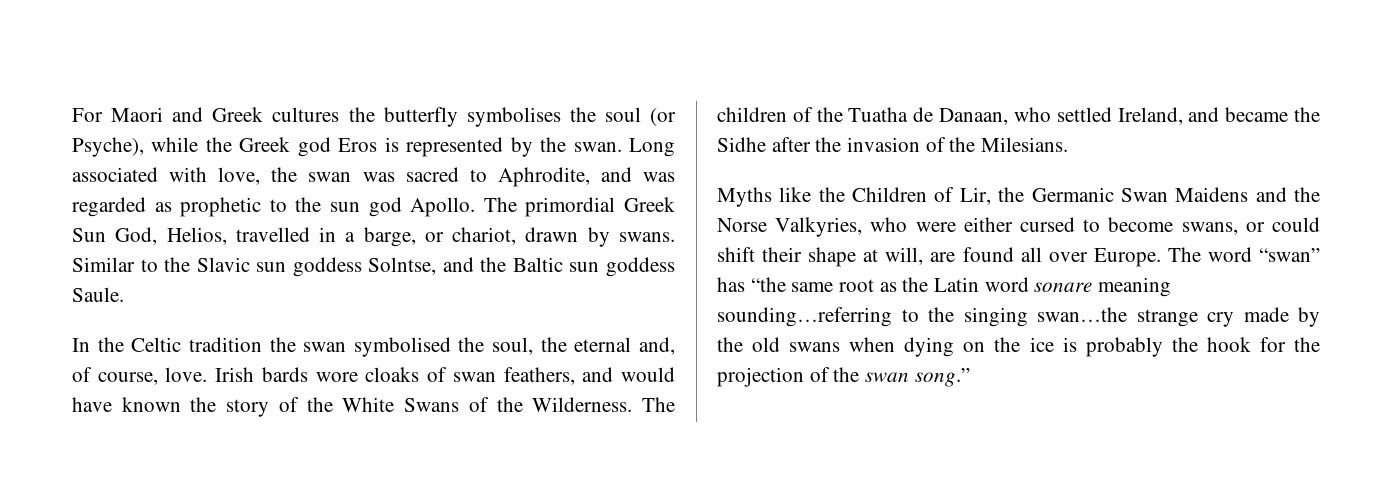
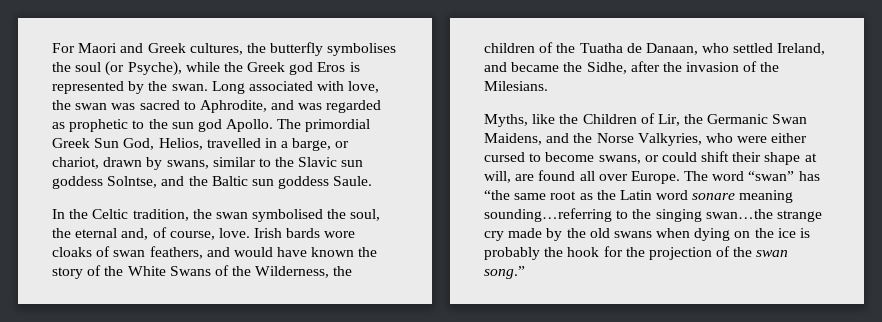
- For Maori and Greek cultures the butterfly symbolises the soul (or Psyche), while the Greek god Eros is represented by the swan.
+ For Maori and Greek cultures, the butterfly symbolises the soul (or Psyche), while the Greek god Eros is represented by the swan.
- The primordial Greek Sun God, Helios, travelled in a barge, or chariot, drawn by swans. Similar to the Slavic sun goddess Solntse, and the Baltic sun goddess Saule.
+ The primordial Greek Sun God, Helios, travelled in a barge, or chariot, drawn by swans, similar to the Slavic sun goddess Solntse, and the Baltic sun goddess Saule.
- In the Celtic tradition the swan symbolised the soul, the eternal and, of course, love.
+ In the Celtic tradition, the swan symbolised the soul, the eternal and, of course, love.
- Irish bards wore cloaks of swan feathers, and would have known the story of the White Swans of the Wilderness. The children of the Tuatha de Danaan, who settled Ireland, and became the Sidhe after the invasion of the Milesians.
+ Irish bards wore cloaks of swan feathers, and would have known the story of the White Swans of the Wilderness, the children of the Tuatha de Danaan, who settled Ireland, and became the Sidhe, after the invasion of the Milesians.
- Myths like the Children of Lir, the Germanic Swan Maidens and the Norse Valkyries, who were either cursed to become swans, or could shift their shape at will, are found all over Europe.
+ Myths, like the Children of Lir, the Germanic Swan Maidens, and the Norse Valkyries, who were either cursed to become swans, or could shift their shape at will, are found all over Europe.

